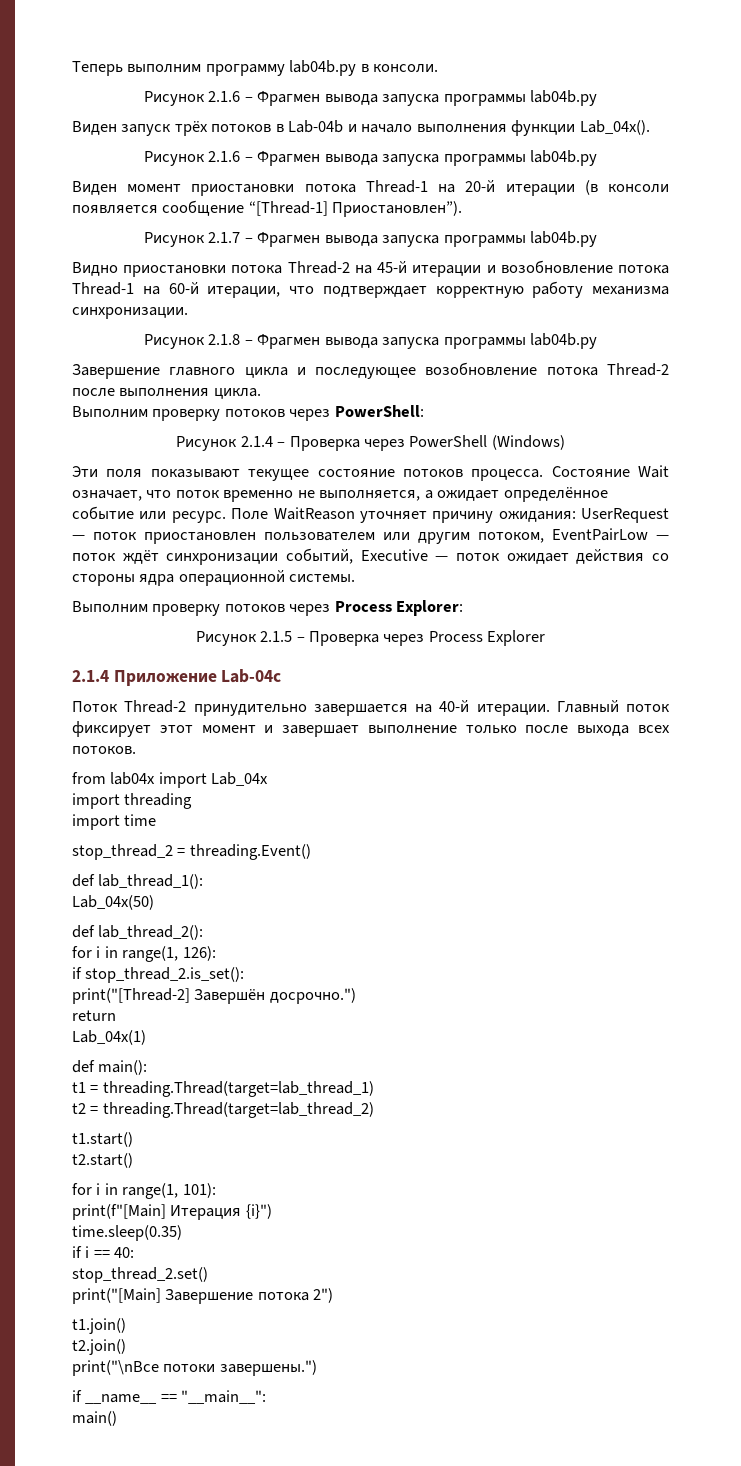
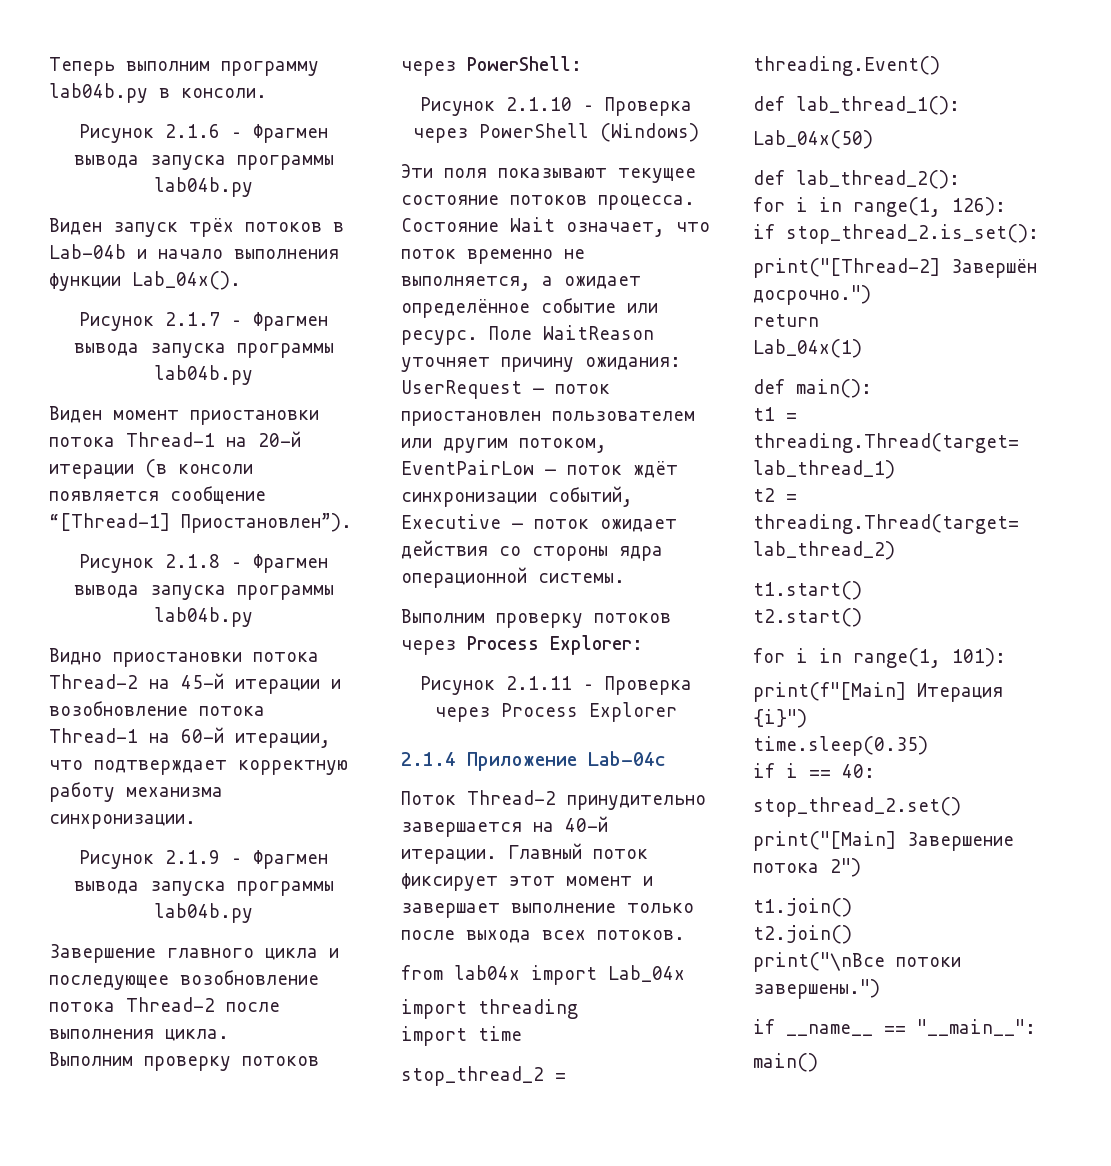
  Виден запуск трёх потоков в Lab-04b и начало выполнения функции Lab_04x().
- Рисунок 2.1.6 – Фрагмен вывода запуска программы lab04b.py
+ Рисунок 2.1.7 – Фрагмен вывода запуска программы lab04b.py
- Рисунок 2.1.7 – Фрагмен вывода запуска программы lab04b.py
+ Рисунок 2.1.8 – Фрагмен вывода запуска программы lab04b.py
- Рисунок 2.1.8 – Фрагмен вывода запуска программы lab04b.py
+ Рисунок 2.1.9 – Фрагмен вывода запуска программы lab04b.py
- Рисунок 2.1.4 – Проверка через PowerShell (Windows)
+ Рисунок 2.1.10 – Проверка через PowerShell (Windows)
- Рисунок 2.1.5 – Проверка через Process Explorer
+ Рисунок 2.1.11 – Проверка через Process Explorer

